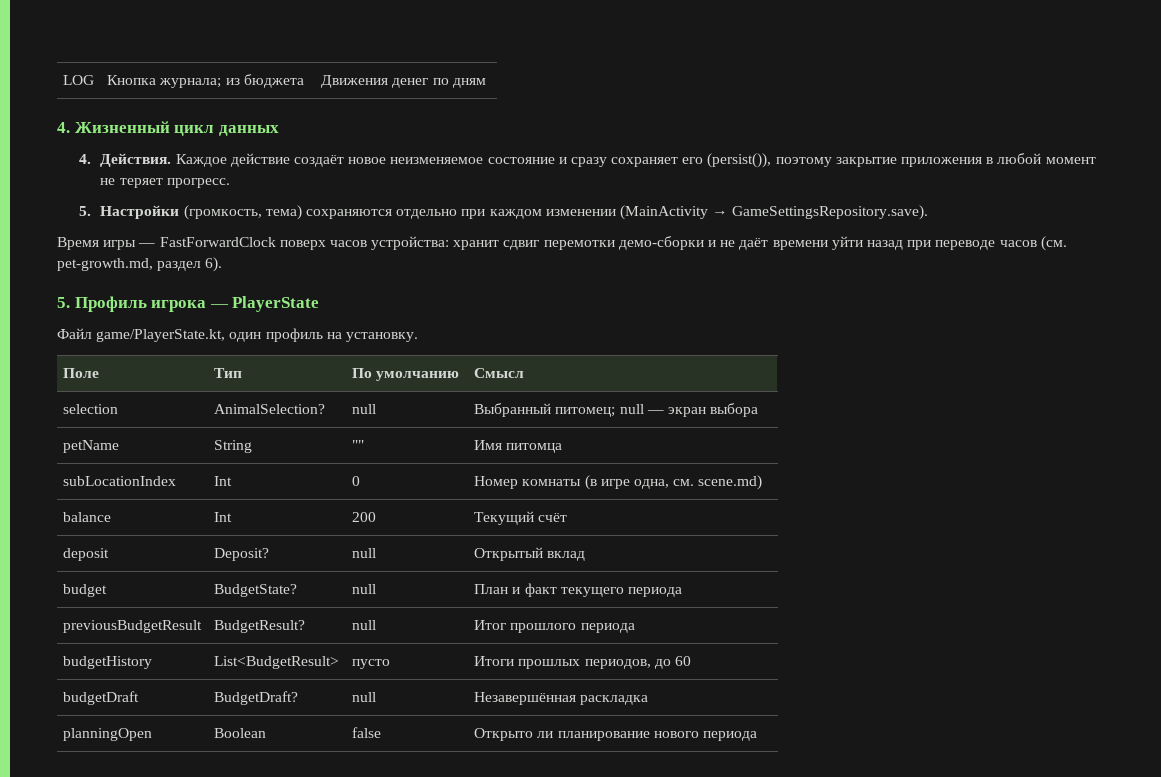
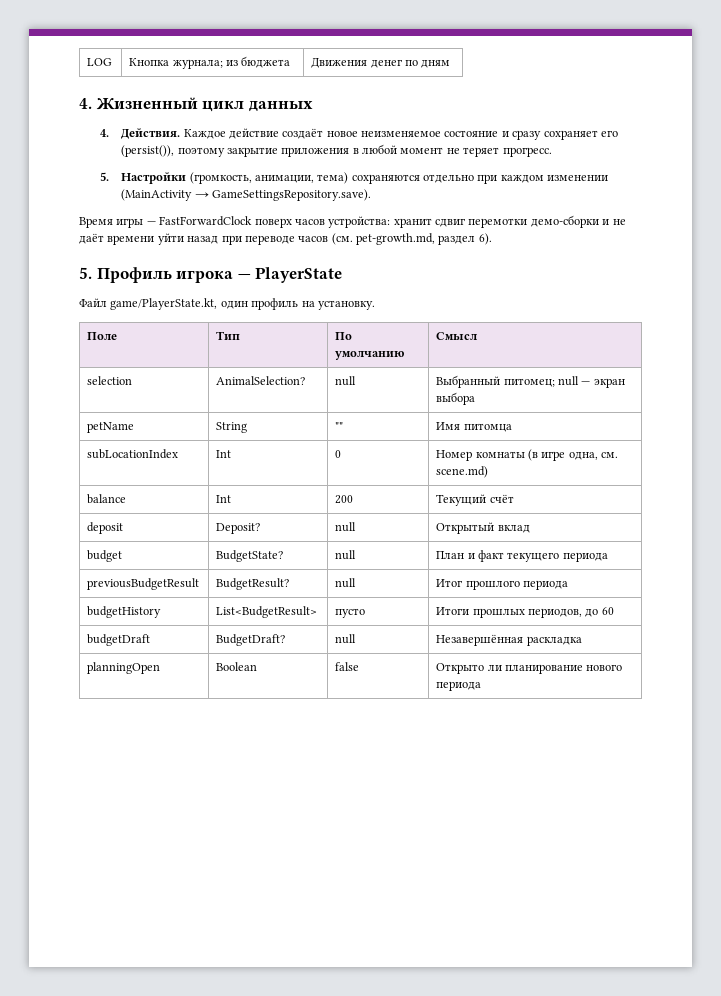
- 5. Настройки (громкость, тема) сохраняются отдельно при каждом изменении (MainActivity → GameSettingsRepository.save).
+ 5. Настройки (громкость, анимации, тема) сохраняются отдельно при каждом изменении (MainActivity → GameSettingsRepository.save).

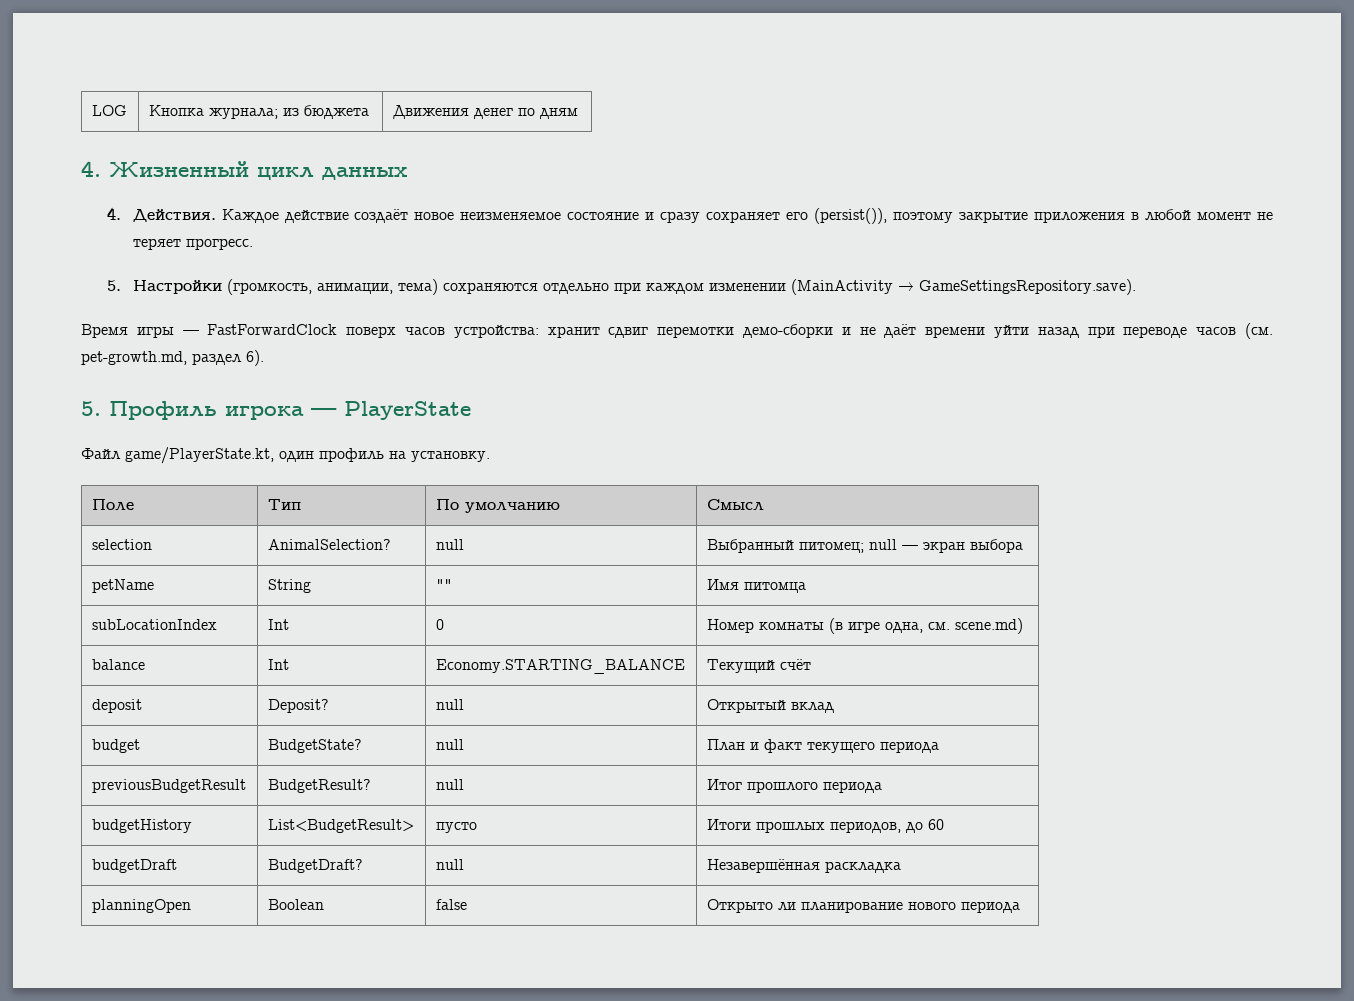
- balance | Int | 200 | Текущий счёт
+ balance | Int | Economy.STARTING_BALANCE | Текущий счёт

